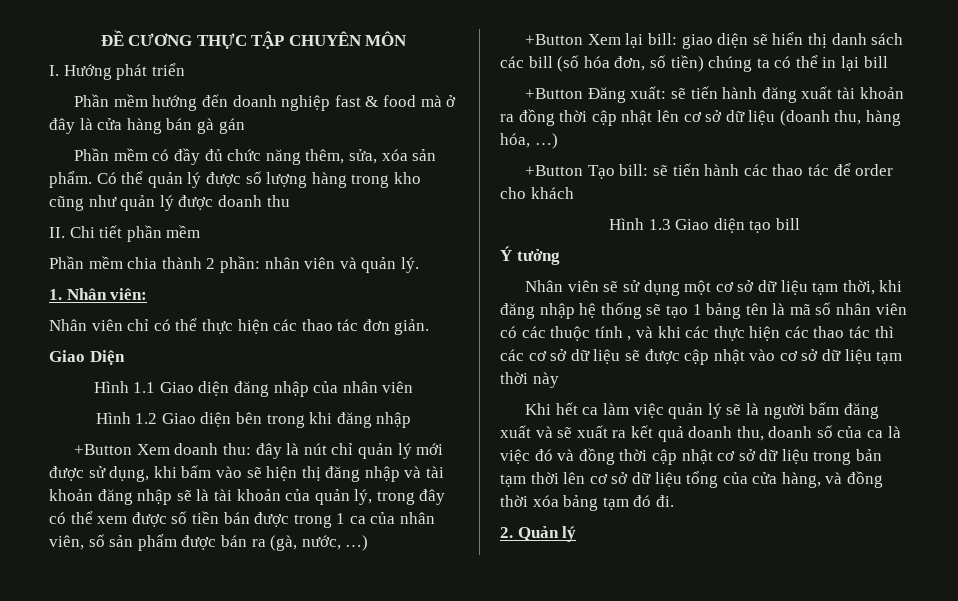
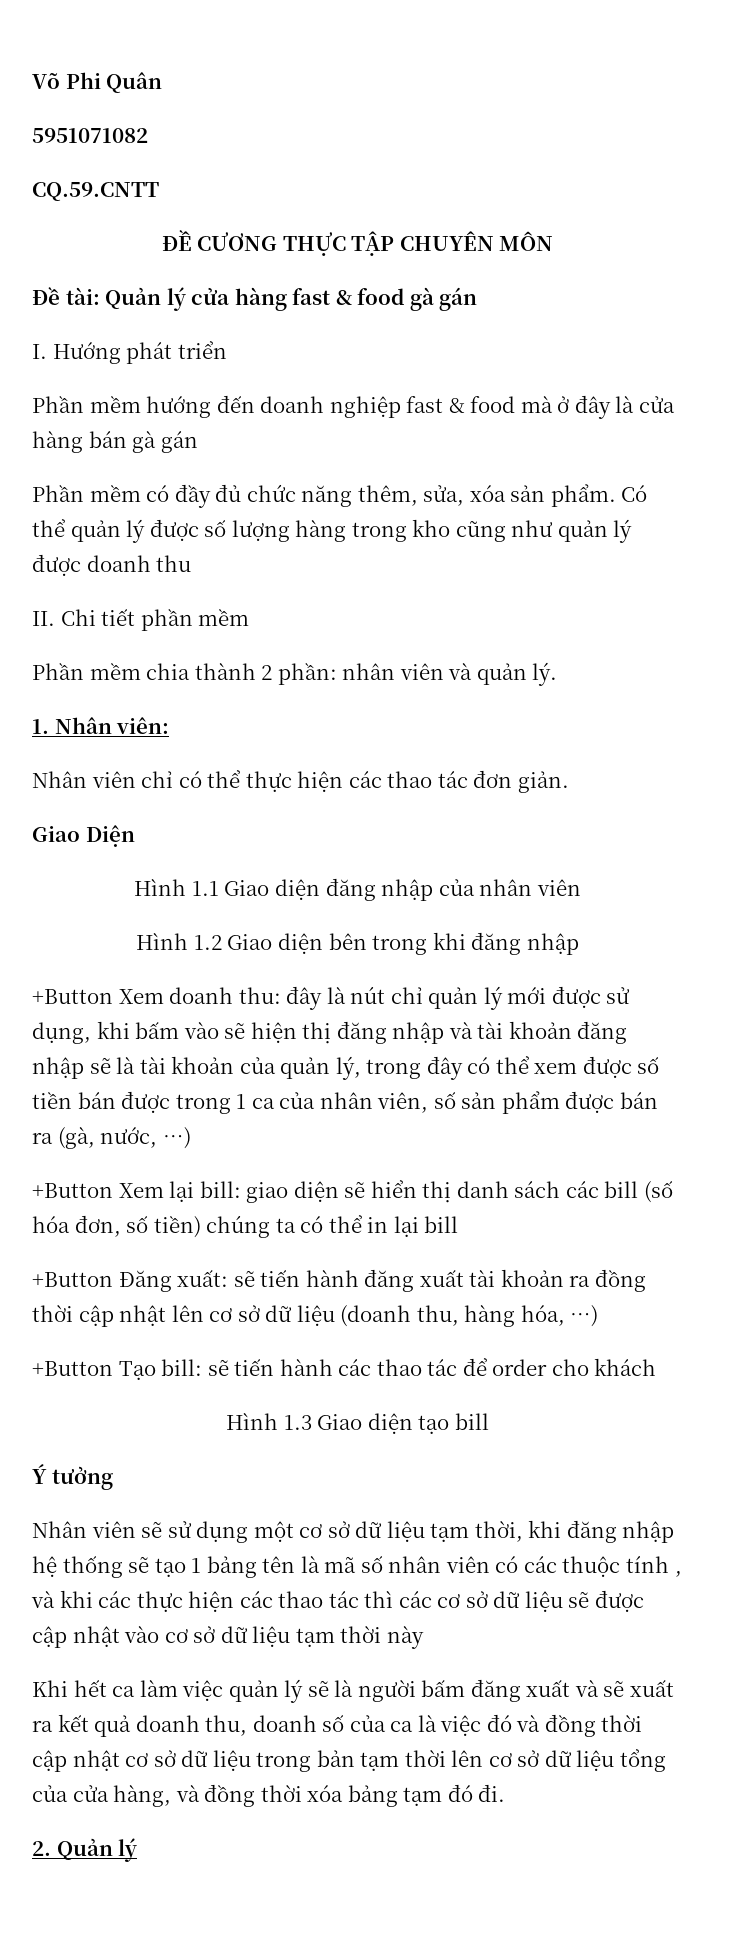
+ Võ Phi Quân
+ 5951071082
+ CQ.59.CNTT
+ Đề tài: Quản lý cửa hàng fast & food gà gán

